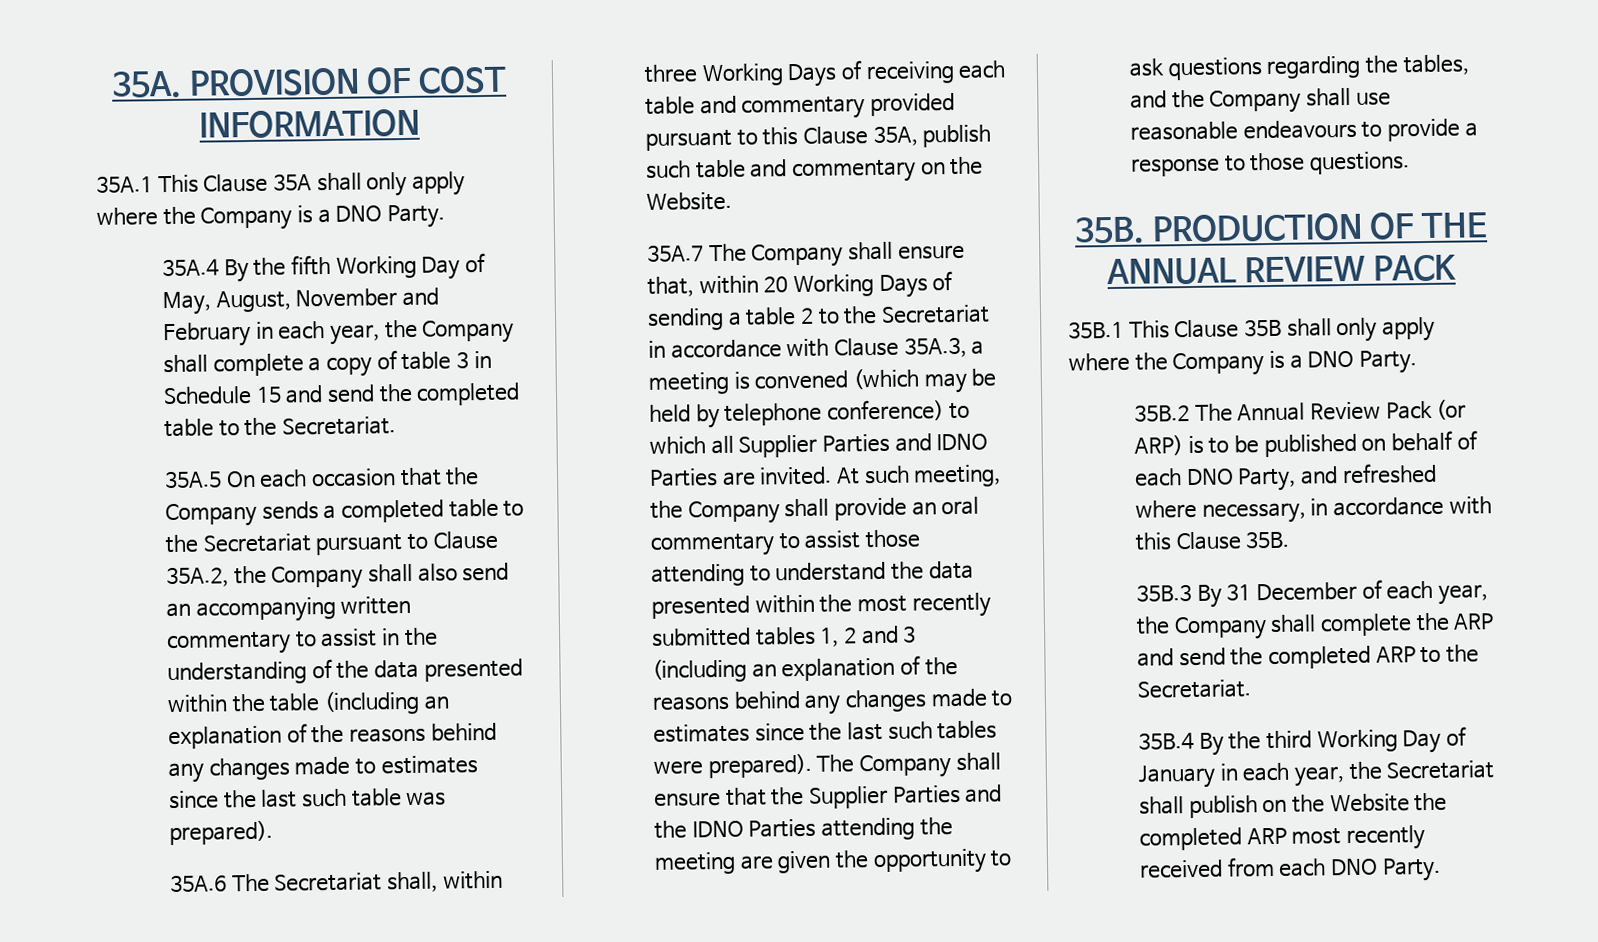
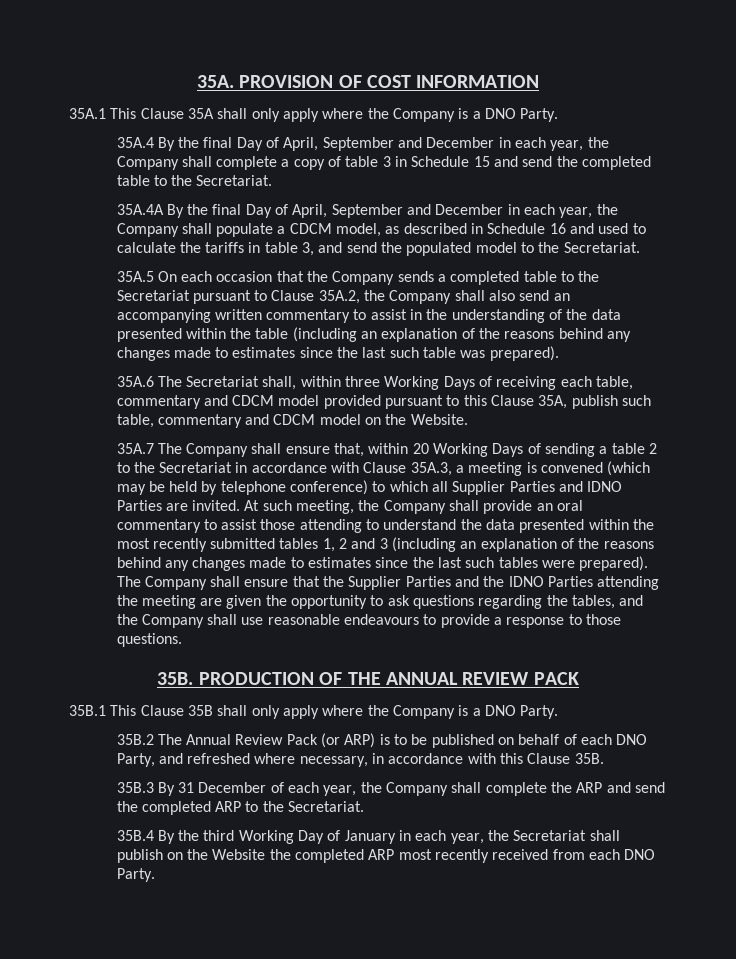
- 35A.4 By the fifth Working Day of May, August, November and February in each year, the Company shall complete a copy of table 3 in Schedule 15 and send the completed table to the Secretariat.
+ 35A.4 By the final Day of April, September and December in each year, the Company shall complete a copy of table 3 in Schedule 15 and send the completed table to the Secretariat.
+ 35A.4A By the final Day of April, September and December in each year, the Company shall populate a CDCM model, as described in Schedule 16 and used to calculate the tariffs in table 3, and send the populated model to the Secretariat.
- 35A.6 The Secretariat shall, within three Working Days of receiving each table and commentary provided pursuant to this Clause 35A, publish such table and commentary on the Website.
+ 35A.6 The Secretariat shall, within three Working Days of receiving each table, commentary and CDCM model provided pursuant to this Clause 35A, publish such table, commentary and CDCM model on the Website.

